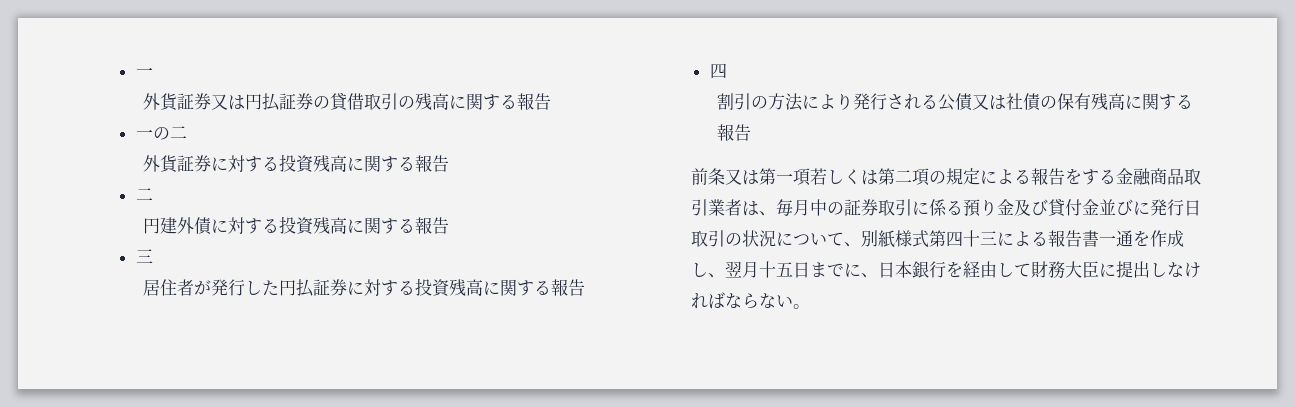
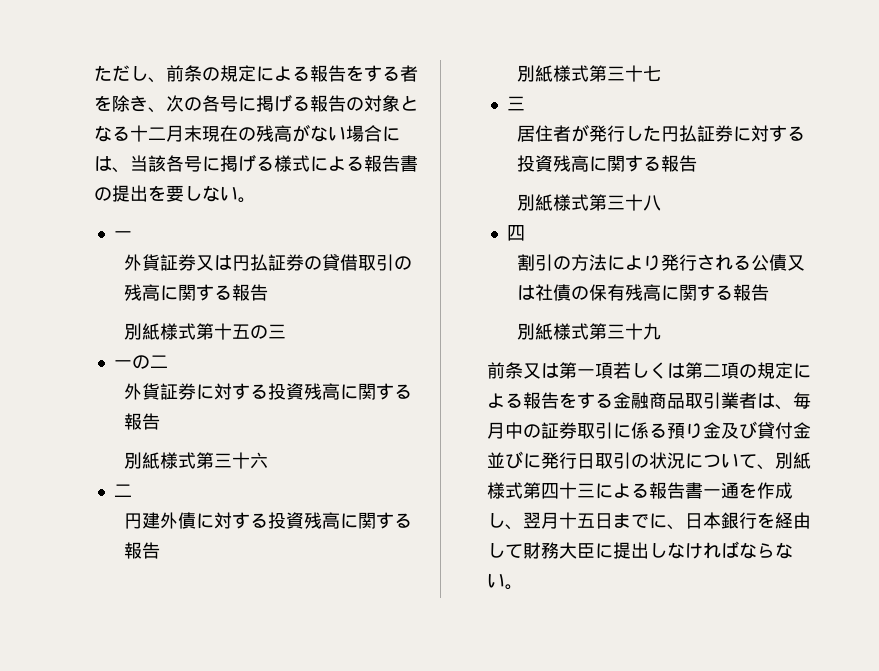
+ ただし、前条の規定による報告をする者を除き、次の各号に掲げる報告の対象となる十二月末現在の残高がない場合には、当該各号に掲げる様式による報告書の提出を要しない。
+ 別紙様式第十五の三
+ 別紙様式第三十六
+ 別紙様式第三十七
+ 別紙様式第三十八
+ 別紙様式第三十九

